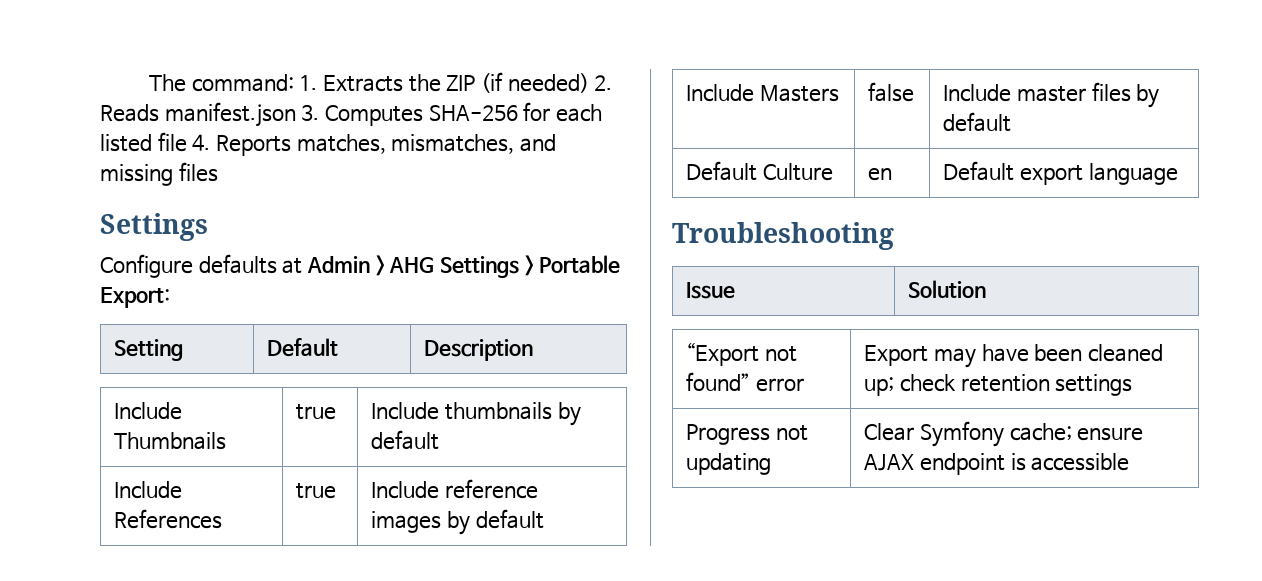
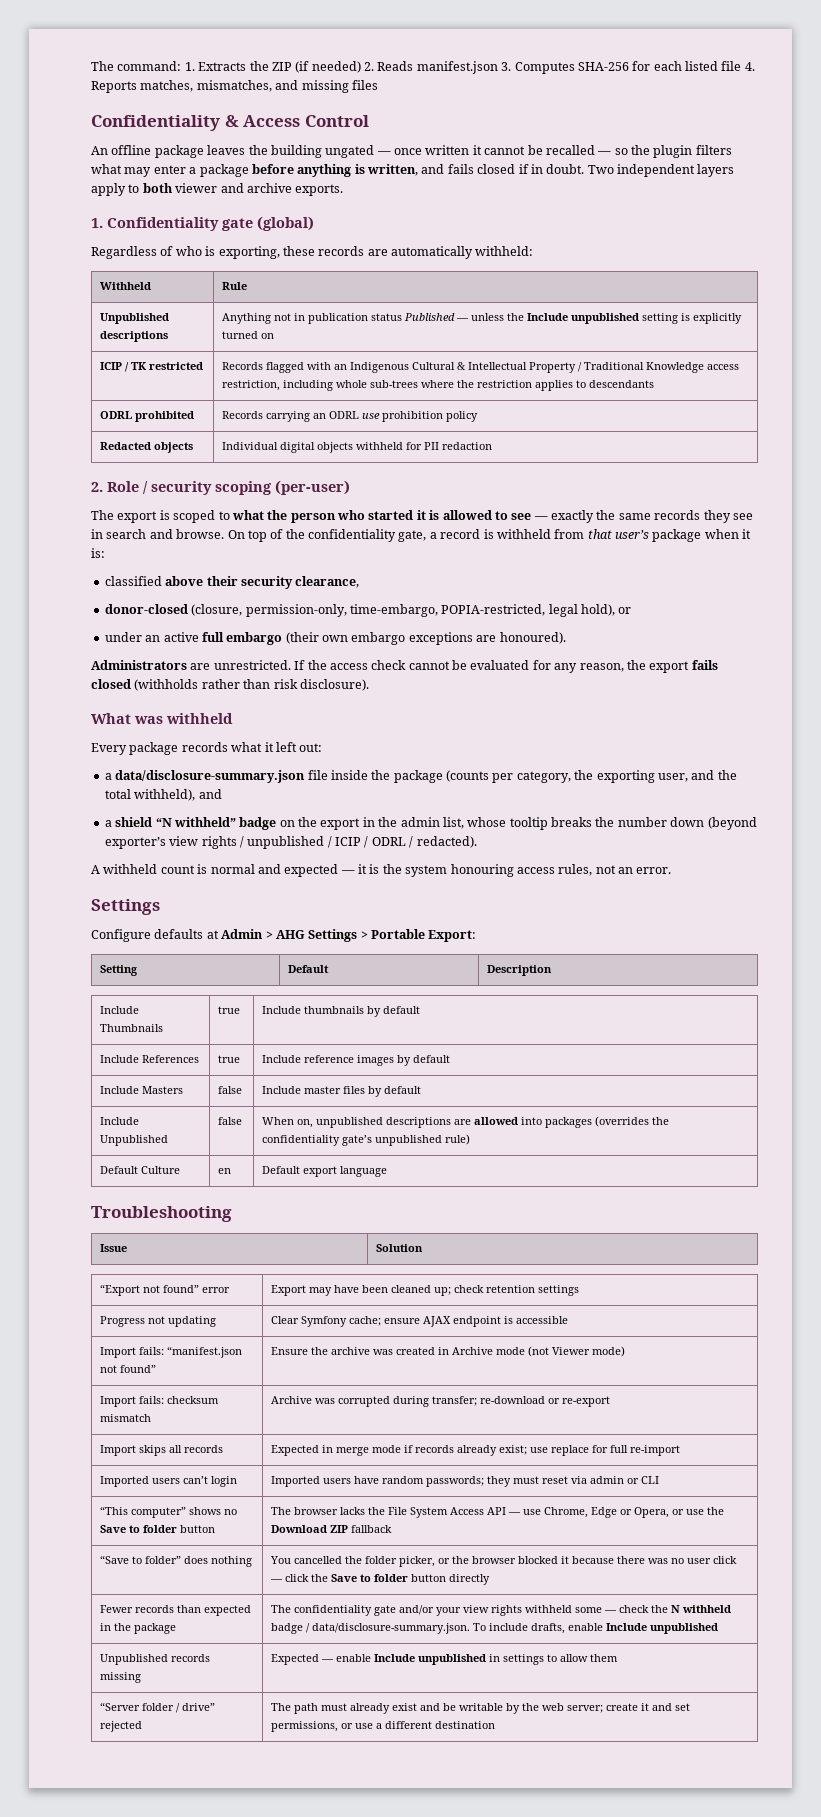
+ Confidentiality & Access Control
+ An offline package leaves the building ungated — once written it cannot be recalled — so the plugin filters what may enter a package before anything is written, and fails closed if in doubt. Two independent layers apply to both viewer and archive exports.
+ 1. Confidentiality gate (global)
+ Regardless of who is exporting, these records are automatically withheld:
+ Withheld | Rule
+ Unpublished descriptions | Anything not in publication status Published — unless the Include unpublished setting is explicitly turned on
+ ICIP / TK restricted | Records flagged with an Indigenous Cultural & Intellectual Property / Traditional Knowledge access restriction, including whole sub-trees where the restriction applies to descendants
+ ODRL prohibited | Records carrying an ODRL use prohibition policy
+ Redacted objects | Individual digital objects withheld for PII redaction
+ 2. Role / security scoping (per-user)
+ The export is scoped to what the person who started it is allowed to see — exactly the same records they see in search and browse. On top of the confidentiality gate, a record is withheld from that user’s package when it is:
+ classified above their security clearance,
+ donor-closed (closure, permission-only, time-embargo, POPIA-restricted, legal hold), or
+ under an active full embargo (their own embargo exceptions are honoured).
+ Administrators are unrestricted. If the access check cannot be evaluated for any reason, the export fails closed (withholds rather than risk disclosure).
+ What was withheld
+ Every package records what it left out:
+ a data/disclosure-summary.json file inside the package (counts per category, the exporting user, and the total withheld), and
+ a shield “N withheld” badge on the export in the admin list, whose tooltip breaks the number down (beyond exporter’s view rights / unpublished / ICIP / ODRL / redacted).
+ A withheld count is normal and expected — it is the system honouring access rules, not an error.
+ Include Unpublished | false | When on, unpublished descriptions are allowed into packages (overrides the confidentiality gate’s unpublished rule)
+ Import fails: “manifest.json not found” | Ensure the archive was created in Archive mode (not Viewer mode)
+ Import fails: checksum mismatch | Archive was corrupted during transfer; re-download or re-export
+ Import skips all records | Expected in merge mode if records already exist; use replace for full re-import
+ Imported users can’t login | Imported users have random passwords; they must reset via admin or CLI
+ “This computer” shows no Save to folder button | The browser lacks the File System Access API — use Chrome, Edge or Opera, or use the Download ZIP fallback
+ “Save to folder” does nothing | You cancelled the folder picker, or the browser blocked it because there was no user click — click the Save to folder button directly
+ Fewer records than expected in the package | The confidentiality gate and/or your view rights withheld some — check the N withheld badge / data/disclosure-summary.json. To include drafts, enable Include unpublished
+ Unpublished records missing | Expected — enable Include unpublished in settings to allow them
+ “Server folder / drive” rejected | The path must already exist and be writable by the web server; create it and set permissions, or use a different destination

